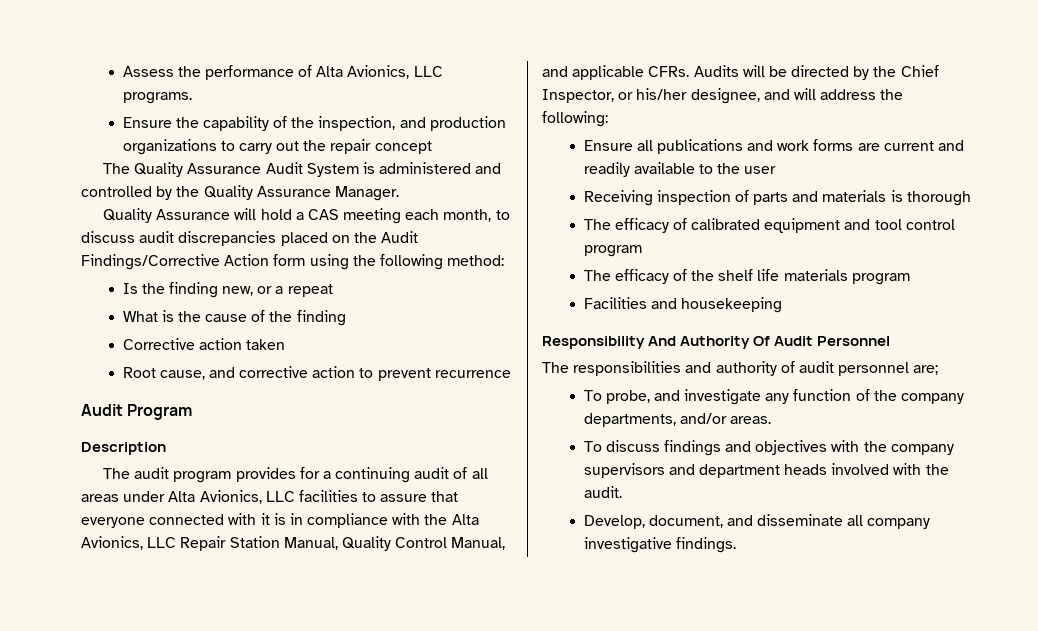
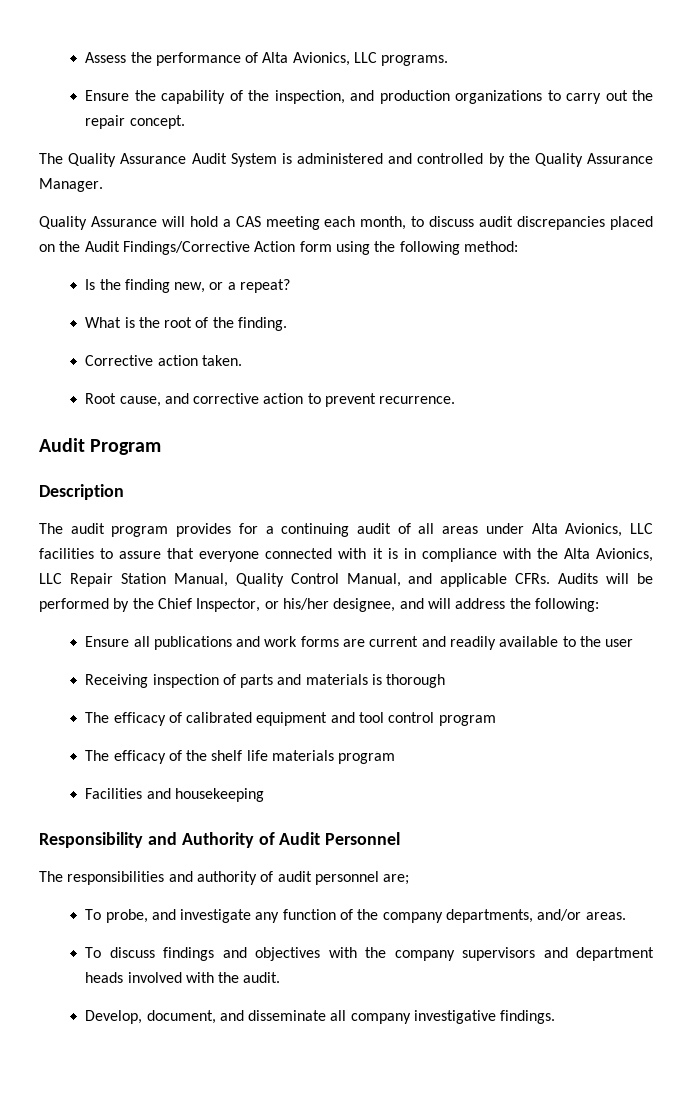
- Ensure the capability of the inspection, and production organizations to carry out the repair concept
+ Ensure the capability of the inspection, and production organizations to carry out the repair concept.
- Is the finding new, or a repeat
+ Is the finding new, or a repeat?
- What is the cause of the finding
+ What is the root of the finding.
- Corrective action taken
+ Corrective action taken.
- Root cause, and corrective action to prevent recurrence
+ Root cause, and corrective action to prevent recurrence.
- Audits will be directed by the Chief Inspector, or his/her designee, and will address the following:
+ Audits will be performed by the Chief Inspector, or his/her designee, and will address the following:
- Responsibility And Authority Of Audit Personnel
+ Responsibility and Authority of Audit Personnel

